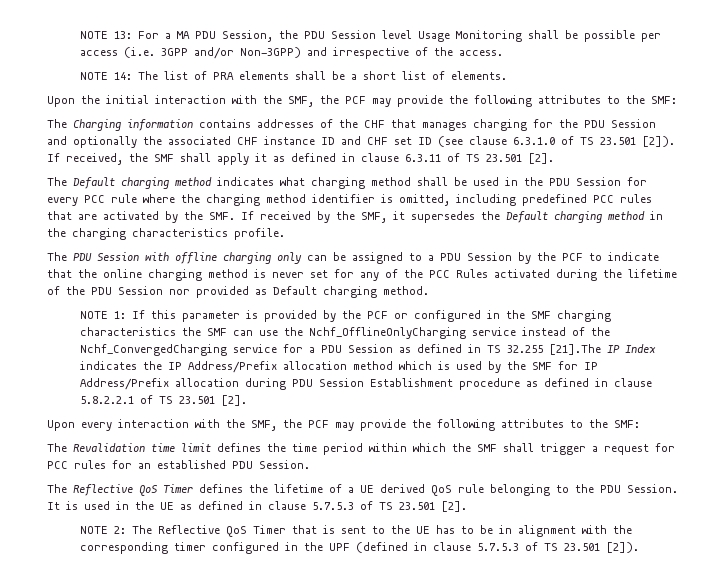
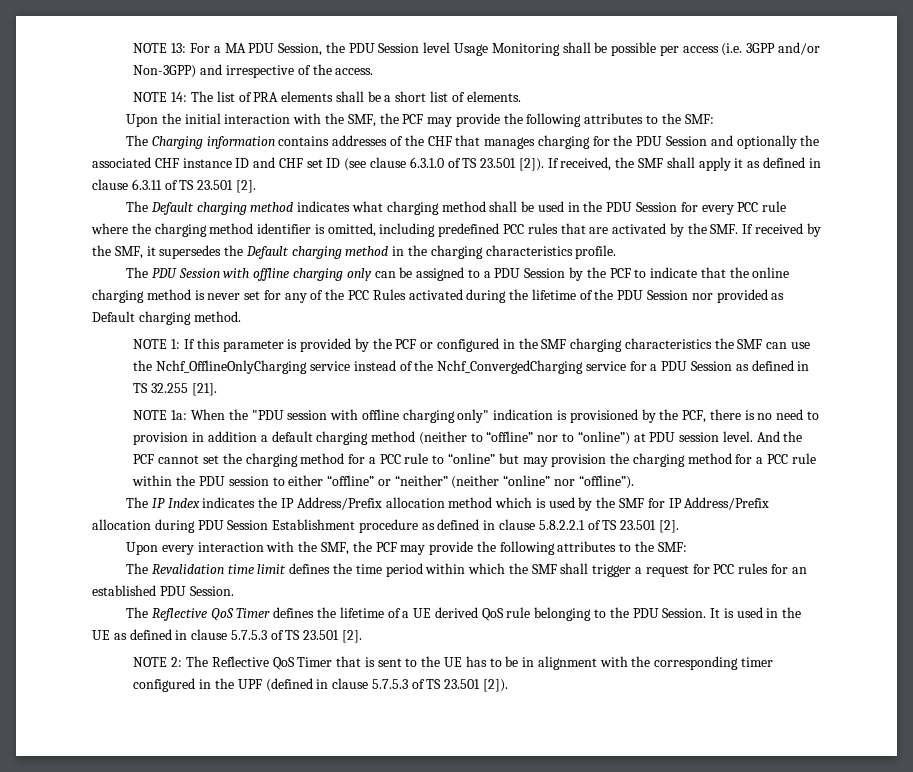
- If this parameter is provided by the PCF or configured in the SMF charging characteristics the SMF can use the Nchf_OfflineOnlyCharging service instead of the Nchf_ConvergedCharging service for a PDU Session as defined in TS 32.255 [21].The IP Index indicates the IP Address/Prefix allocation method which is used by the SMF for IP Address/Prefix allocation during PDU Session Establishment procedure as defined in clause 5.8.2.2.1 of TS 23.501 [2].
+ If this parameter is provided by the PCF or configured in the SMF charging characteristics the SMF can use the Nchf_OfflineOnlyCharging service instead of the Nchf_ConvergedCharging service for a PDU Session as defined in TS 32.255 [21].
+ NOTE 1a: When the "PDU session with offline charging only" indication is provisioned by the PCF, there is no need to provision in addition a default charging method (neither to “offline” nor to “online”) at PDU session level. And the PCF cannot set the charging method for a PCC rule to “online” but may provision the charging method for a PCC rule within the PDU session to either “offline” or “neither” (neither “online” nor “offline”).
+ The IP Index indicates the IP Address/Prefix allocation method which is used by the SMF for IP Address/Prefix allocation during PDU Session Establishment procedure as defined in clause 5.8.2.2.1 of TS 23.501 [2].

